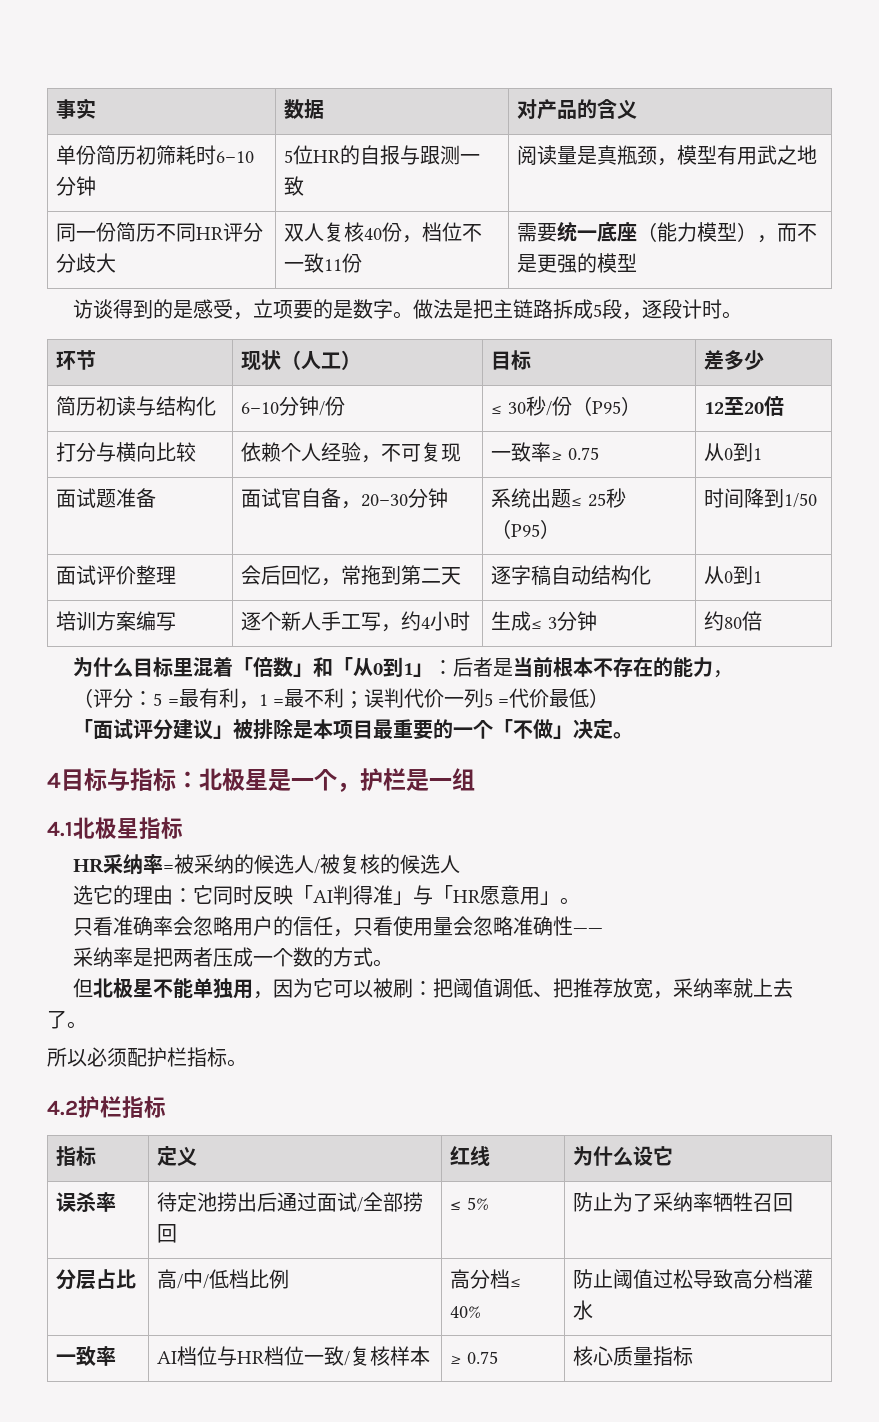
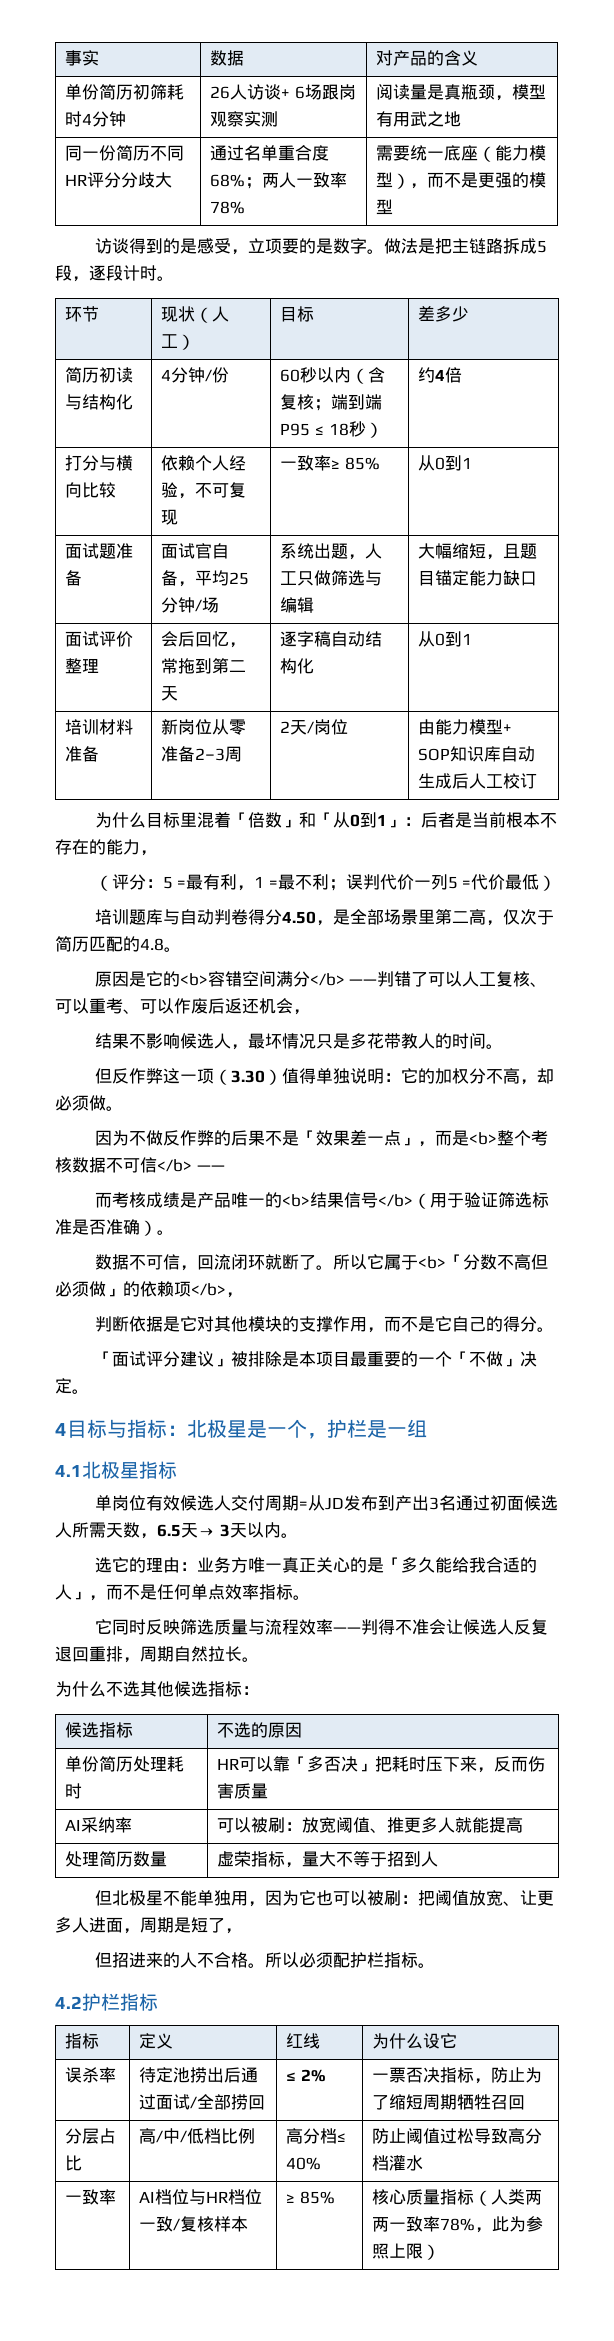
- 单份简历初筛耗时6–10分钟 | 5位HR的自报与跟测一致 | 阅读量是真瓶颈，模型有用武之地
+ 单份简历初筛耗时4分钟 | 26人访谈+ 6场跟岗观察实测 | 阅读量是真瓶颈，模型有用武之地
- 同一份简历不同HR评分分歧大 | 双人复核40份，档位不一致11份 | 需要统一底座（能力模型），而不是更强的模型
+ 同一份简历不同HR评分分歧大 | 通过名单重合度68%；两人一致率78% | 需要统一底座（能力模型），而不是更强的模型
- 简历初读与结构化 | 6–10分钟/份 | ≤ 30秒/份（P95） | 12至20倍
+ 简历初读与结构化 | 4分钟/份 | 60秒以内（含复核；端到端P95 ≤ 18秒） | 约4倍
- 打分与横向比较 | 依赖个人经验，不可复现 | 一致率≥ 0.75 | 从0到1
+ 打分与横向比较 | 依赖个人经验，不可复现 | 一致率≥ 85% | 从0到1
- 面试题准备 | 面试官自备，20–30分钟 | 系统出题≤ 25秒（P95） | 时间降到1/50
+ 面试题准备 | 面试官自备，平均25分钟/场 | 系统出题，人工只做筛选与编辑 | 大幅缩短，且题目锚定能力缺口
- 培训方案编写 | 逐个新人手工写，约4小时 | 生成≤ 3分钟 | 约80倍
+ 培训材料准备 | 新岗位从零准备2–3周 | 2天/岗位 | 由能力模型+ SOP知识库自动生成后人工校订
+ 培训题库与自动判卷得分4.50，是全部场景里第二高，仅次于简历匹配的4.8。
+ 原因是它的<b>容错空间满分</b> ——判错了可以人工复核、可以重考、可以作废后返还机会，
+ 结果不影响候选人，最坏情况只是多花带教人的时间。
+ 但反作弊这一项（3.30）值得单独说明：它的加权分不高，却必须做。
+ 因为不做反作弊的后果不是「效果差一点」，而是<b>整个考核数据不可信</b> ——
+ 而考核成绩是产品唯一的<b>结果信号</b>（用于验证筛选标准是否准确）。
+ 数据不可信，回流闭环就断了。所以它属于<b>「分数不高但必须做」的依赖项</b>，
+ 判断依据是它对其他模块的支撑作用，而不是它自己的得分。
- HR采纳率=被采纳的候选人/被复核的候选人
- 选它的理由：它同时反映「AI判得准」与「HR愿意用」。
- 只看准确率会忽略用户的信任，只看使用量会忽略准确性——
- 采纳率是把两者压成一个数的方式。
+ 单岗位有效候选人交付周期=从JD发布到产出3名通过初面候选人所需天数，6.5天→ 3天以内。
+ 选它的理由：业务方唯一真正关心的是「多久能给我合适的人」，而不是任何单点效率指标。
+ 它同时反映筛选质量与流程效率——判得不准会让候选人反复退回重排，周期自然拉长。
+ 为什么不选其他候选指标：
+ 候选指标 | 不选的原因
+ 单份简历处理耗时 | HR可以靠「多否决」把耗时压下来，反而伤害质量
+ AI采纳率 | 可以被刷：放宽阈值、推更多人就能提高
+ 处理简历数量 | 虚荣指标，量大不等于招到人
- 但北极星不能单独用，因为它可以被刷：把阈值调低、把推荐放宽，采纳率就上去了。
- 所以必须配护栏指标。
+ 但北极星不能单独用，因为它也可以被刷：把阈值放宽、让更多人进面，周期是短了，
+ 但招进来的人不合格。所以必须配护栏指标。
- 误杀率 | 待定池捞出后通过面试/全部捞回 | ≤ 5% | 防止为了采纳率牺牲召回
+ 误杀率 | 待定池捞出后通过面试/全部捞回 | ≤ 2% | 一票否决指标，防止为了缩短周期牺牲召回
- 一致率 | AI档位与HR档位一致/复核样本 | ≥ 0.75 | 核心质量指标
+ 一致率 | AI档位与HR档位一致/复核样本 | ≥ 85% | 核心质量指标（人类两两一致率78%，此为参照上限）

